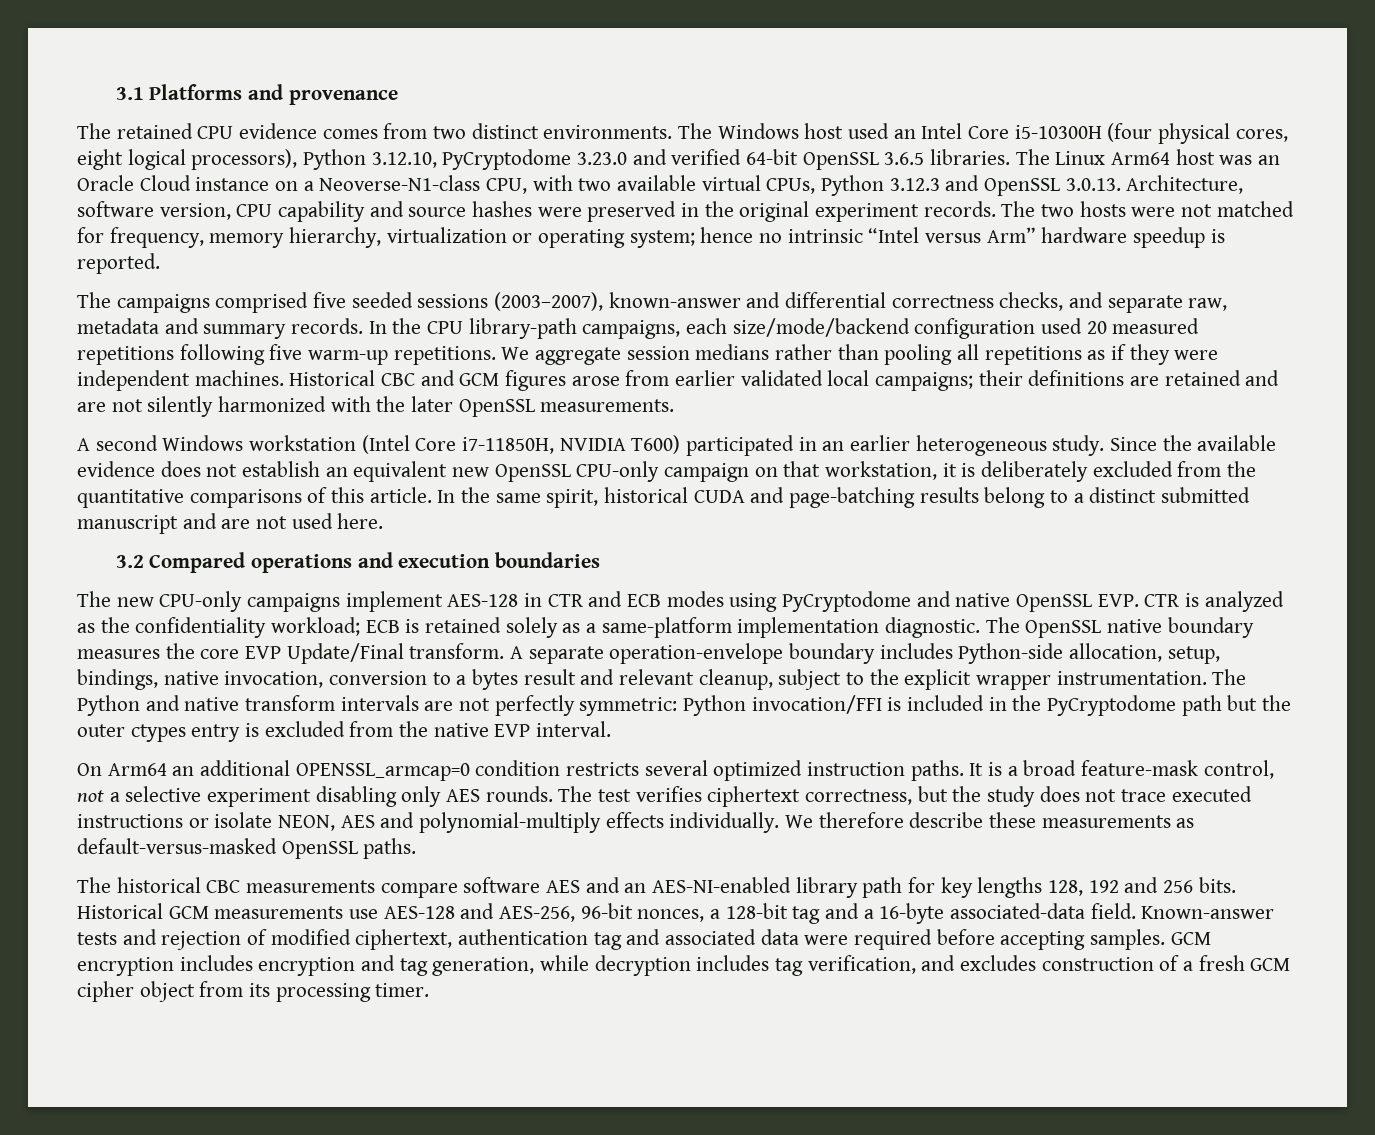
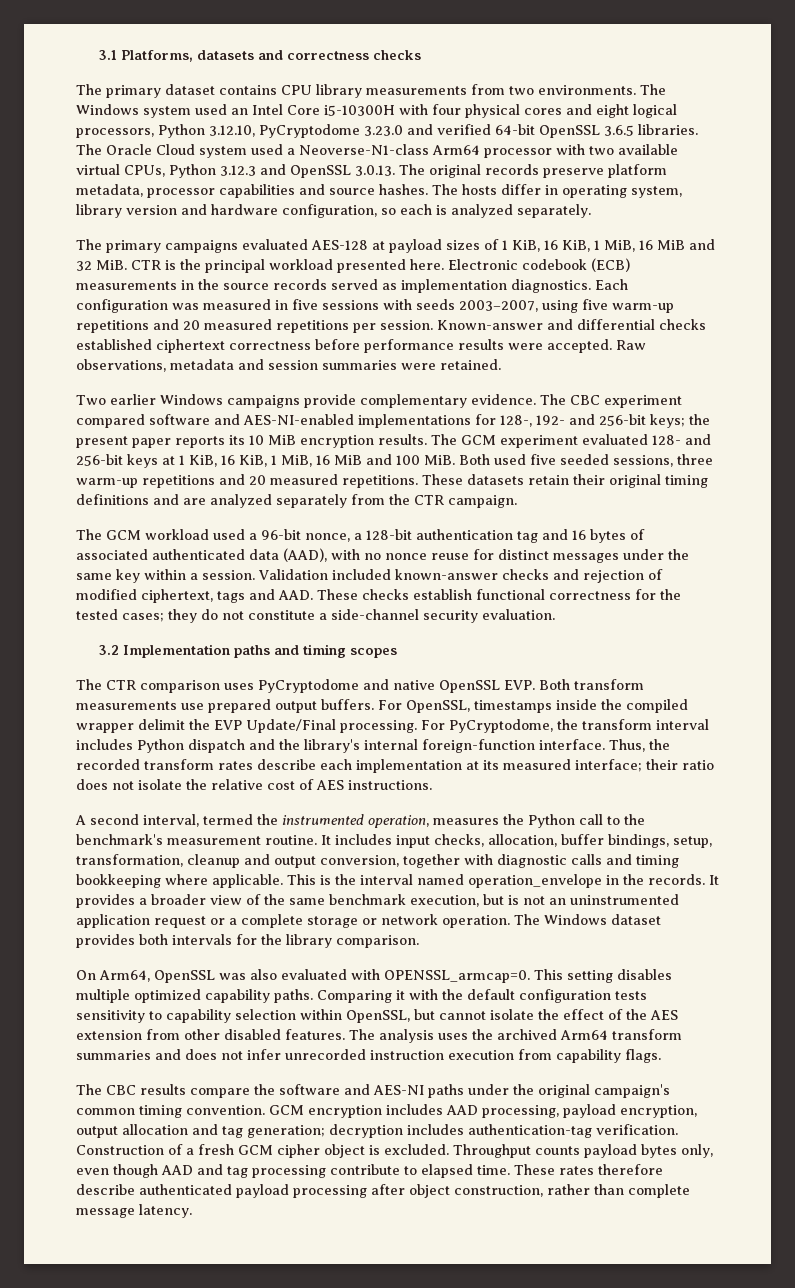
- 3.1 Platforms and provenance
- The retained CPU evidence comes from two distinct environments.
+ 3.1 Platforms, datasets and correctness checks
+ The primary dataset contains CPU library measurements from two environments.
- The Windows host used an Intel Core i5-10300H (four physical cores, eight logical processors), Python 3.12.10, PyCryptodome 3.23.0 and verified 64-bit OpenSSL 3.6.5 libraries.
+ The Windows system used an Intel Core i5-10300H with four physical cores and eight logical processors, Python 3.12.10, PyCryptodome 3.23.0 and verified 64-bit OpenSSL 3.6.5 libraries.
- The Linux Arm64 host was an Oracle Cloud instance on a Neoverse-N1-class CPU, with two available virtual CPUs, Python 3.12.3 and OpenSSL 3.0.13. Architecture, software version, CPU capability and source hashes were preserved in the original experiment records. The two hosts were not matched for frequency, memory hierarchy, virtualization or operating system; hence no intrinsic “Intel versus Arm” hardware speedup is reported.
- The campaigns comprised five seeded sessions (2003–2007), known-answer and differential correctness checks, and separate raw, metadata and summary records. In the CPU library-path campaigns, each size/mode/backend configuration used 20 measured repetitions following five warm-up repetitions. We aggregate session medians rather than pooling all repetitions as if they were independent machines. Historical CBC and GCM figures arose from earlier validated local campaigns; their definitions are retained and are not silently harmonized with the later OpenSSL measurements.
- A second Windows workstation (Intel Core i7-11850H, NVIDIA T600) participated in an earlier heterogeneous study. Since the available evidence does not establish an equivalent new OpenSSL CPU-only campaign on that workstation, it is deliberately excluded from the quantitative comparisons of this article. In the same spirit, historical CUDA and page-batching results belong to a distinct submitted manuscript and are not used here.
- 3.2 Compared operations and execution boundaries
- The new CPU-only campaigns implement AES-128 in CTR and ECB modes using PyCryptodome and native OpenSSL EVP. CTR is analyzed as the confidentiality workload; ECB is retained solely as a same-platform implementation diagnostic. The OpenSSL native boundary measures the core EVP Update/Final transform. A separate operation-envelope boundary includes Python-side allocation, setup, bindings, native invocation, conversion to a bytes result and relevant cleanup, subject to the explicit wrapper instrumentation. The Python and native transform intervals are not perfectly symmetric: Python invocation/FFI is included in the PyCryptodome path but the outer ctypes entry is excluded from the native EVP interval.
- On Arm64 an additional OPENSSL_armcap=0 condition restricts several optimized instruction paths. It is a broad feature-mask control, not a selective experiment disabling only AES rounds. The test verifies ciphertext correctness, but the study does not trace executed instructions or isolate NEON, AES and polynomial-multiply effects individually. We therefore describe these measurements as default-versus-masked OpenSSL paths.
- The historical CBC measurements compare software AES and an AES-NI-enabled library path for key lengths 128, 192 and 256 bits. Historical GCM measurements use AES-128 and AES-256, 96-bit nonces, a 128-bit tag and a 16-byte associated-data field. Known-answer tests and rejection of modified ciphertext, authentication tag and associated data were required before accepting samples. GCM encryption includes encryption and tag generation, while decryption includes tag verification, and excludes construction of a fresh GCM cipher object from its processing timer.
+ The Oracle Cloud system used a Neoverse-N1-class Arm64 processor with two available virtual CPUs, Python 3.12.3 and OpenSSL 3.0.13. The original records preserve platform metadata, processor capabilities and source hashes. The hosts differ in operating system, library version and hardware configuration, so each is analyzed separately.
+ The primary campaigns evaluated AES-128 at payload sizes of 1 KiB, 16 KiB, 1 MiB, 16 MiB and 32 MiB. CTR is the principal workload presented here. Electronic codebook (ECB) measurements in the source records served as implementation diagnostics. Each configuration was measured in five sessions with seeds 2003–2007, using five warm-up repetitions and 20 measured repetitions per session. Known-answer and differential checks established ciphertext correctness before performance results were accepted. Raw observations, metadata and session summaries were retained.
+ Two earlier Windows campaigns provide complementary evidence. The CBC experiment compared software and AES-NI-enabled implementations for 128-, 192- and 256-bit keys; the present paper reports its 10 MiB encryption results. The GCM experiment evaluated 128- and 256-bit keys at 1 KiB, 16 KiB, 1 MiB, 16 MiB and 100 MiB. Both used five seeded sessions, three warm-up repetitions and 20 measured repetitions. These datasets retain their original timing definitions and are analyzed separately from the CTR campaign.
+ The GCM workload used a 96-bit nonce, a 128-bit authentication tag and 16 bytes of associated authenticated data (AAD), with no nonce reuse for distinct messages under the same key within a session. Validation included known-answer checks and rejection of modified ciphertext, tags and AAD. These checks establish functional correctness for the tested cases; they do not constitute a side-channel security evaluation.
+ 3.2 Implementation paths and timing scopes
+ The CTR comparison uses PyCryptodome and native OpenSSL EVP. Both transform measurements use prepared output buffers. For OpenSSL, timestamps inside the compiled wrapper delimit the EVP Update/Final processing. For PyCryptodome, the transform interval includes Python dispatch and the library's internal foreign-function interface. Thus, the recorded transform rates describe each implementation at its measured interface; their ratio does not isolate the relative cost of AES instructions.
+ A second interval, termed the instrumented operation, measures the Python call to the benchmark's measurement routine. It includes input checks, allocation, buffer bindings, setup, transformation, cleanup and output conversion, together with diagnostic calls and timing bookkeeping where applicable. This is the interval named operation_envelope in the records. It provides a broader view of the same benchmark execution, but is not an uninstrumented application request or a complete storage or network operation. The Windows dataset provides both intervals for the library comparison.
+ On Arm64, OpenSSL was also evaluated with OPENSSL_armcap=0. This setting disables multiple optimized capability paths. Comparing it with the default configuration tests sensitivity to capability selection within OpenSSL, but cannot isolate the effect of the AES extension from other disabled features. The analysis uses the archived Arm64 transform summaries and does not infer unrecorded instruction execution from capability flags.
+ The CBC results compare the software and AES-NI paths under the original campaign's common timing convention. GCM encryption includes AAD processing, payload encryption, output allocation and tag generation; decryption includes authentication-tag verification. Construction of a fresh GCM cipher object is excluded. Throughput counts payload bytes only, even though AAD and tag processing contribute to elapsed time. These rates therefore describe authenticated payload processing after object construction, rather than complete message latency.

